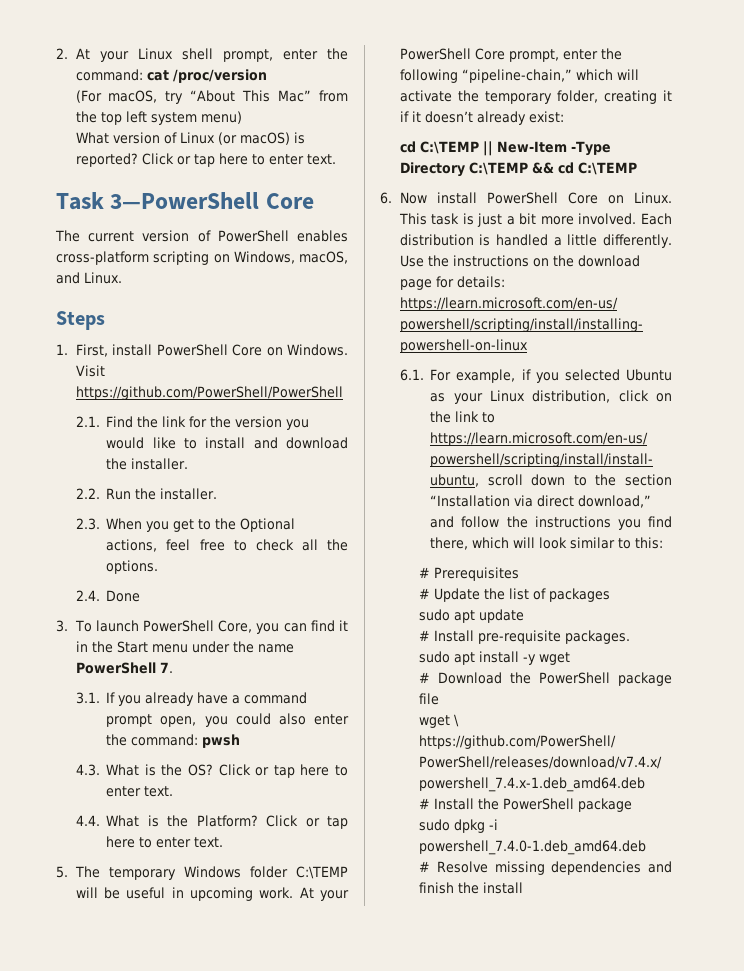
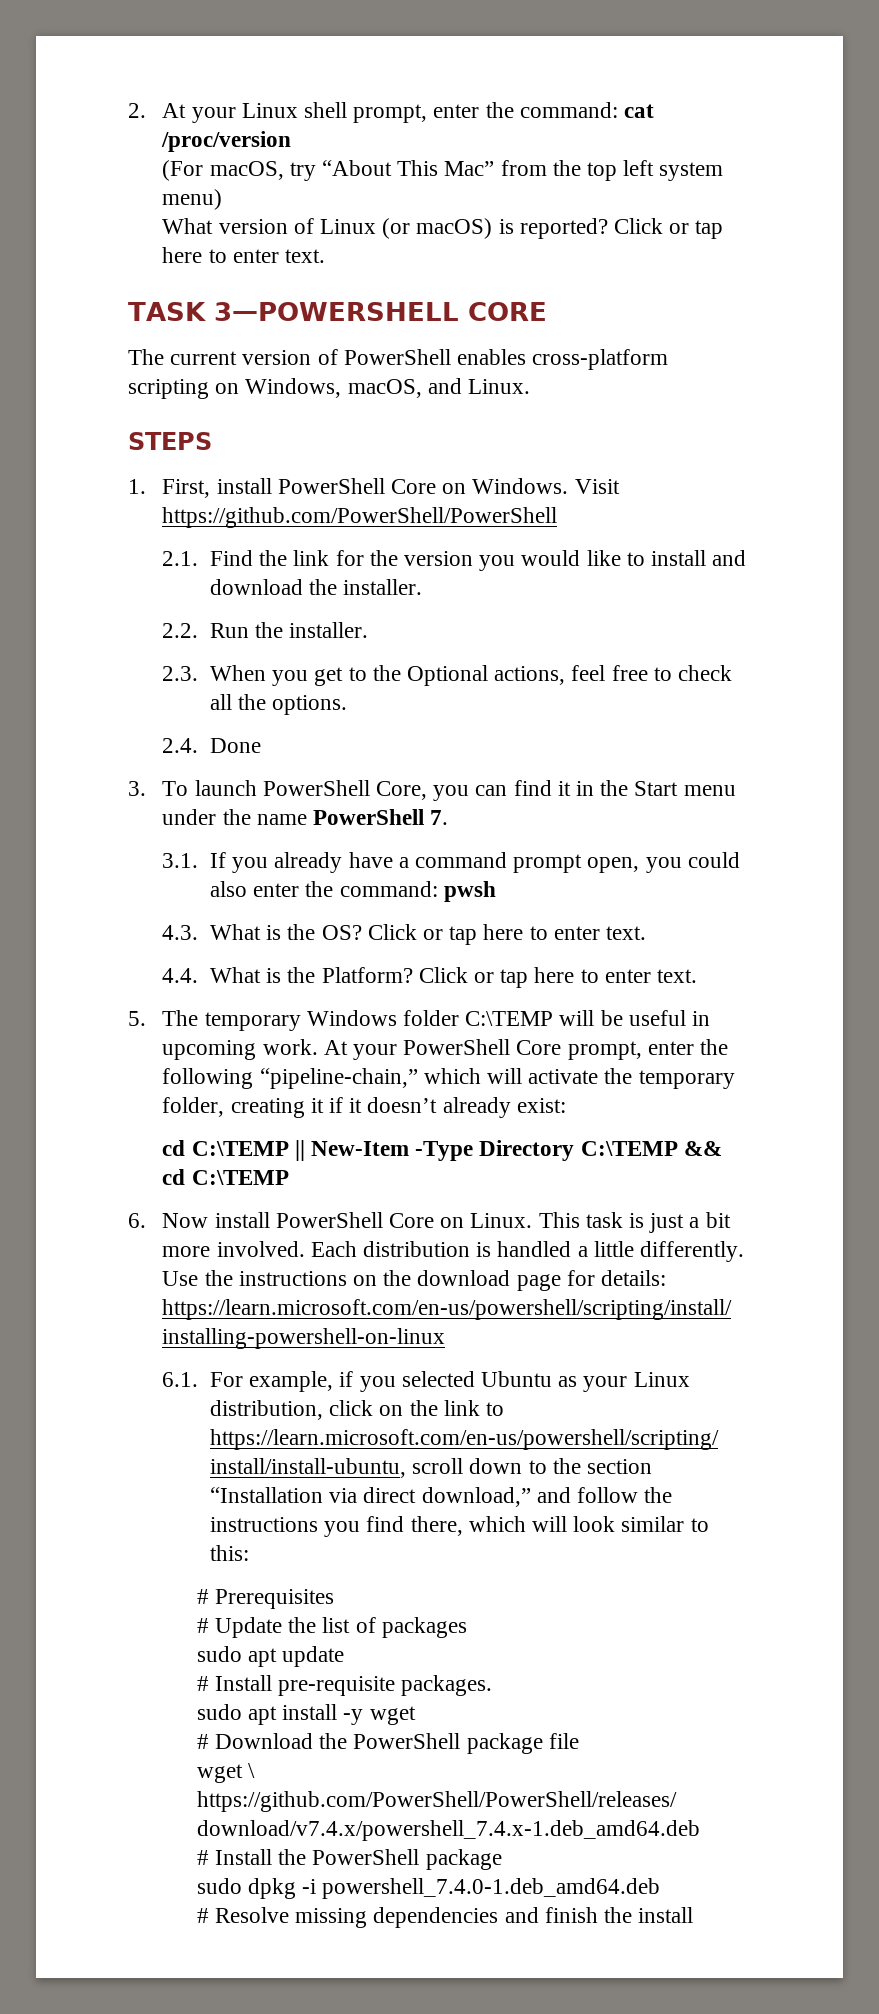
- Task 3—PowerShell Core
+ TASK 3—POWERSHELL CORE
- Steps
+ STEPS

